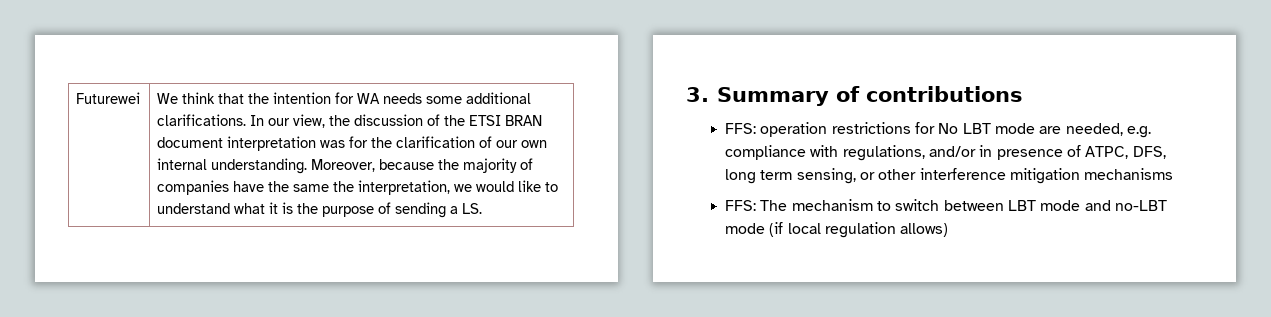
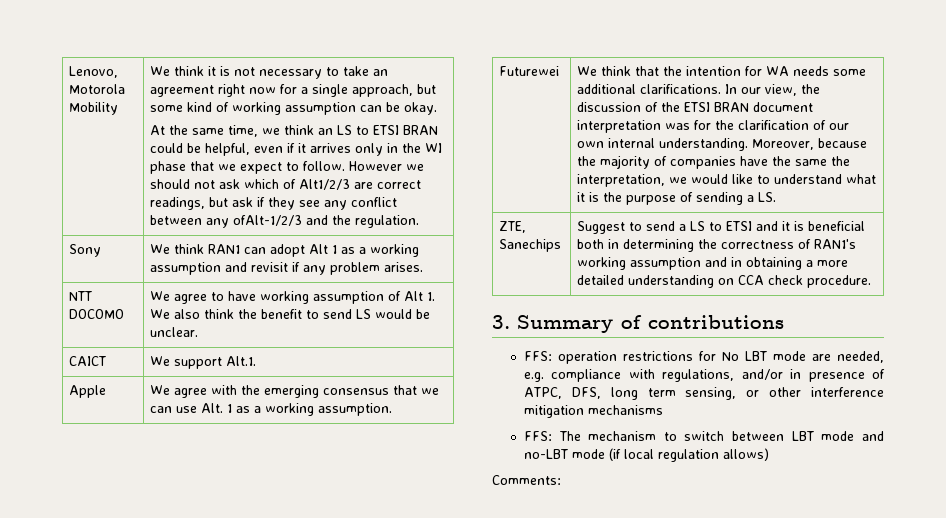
+ Lenovo, Motorola Mobility | We think it is not necessary to take an agreement right now for a single approach, but some kind of working assumption can be okay.
+ At the same time, we think an LS to ETSI BRAN could be helpful, even if it arrives only in the WI phase that we expect to follow. However we should not ask which of Alt1/2/3 are correct readings, but ask if they see any conflict between any ofAlt-1/2/3 and the regulation.
+ Sony | We think RAN1 can adopt Alt 1 as a working assumption and revisit if any problem arises.
+ NTT DOCOMO | We agree to have working assumption of Alt 1. We also think the benefit to send LS would be unclear.
+ CAICT | We support Alt.1.
+ Apple | We agree with the emerging consensus that we can use Alt. 1 as a working assumption.
+ ZTE, Sanechips | Suggest to send a LS to ETSI and it is beneficial both in determining the correctness of RAN1's working assumption and in obtaining a more detailed understanding on CCA check procedure.
+ Comments:

